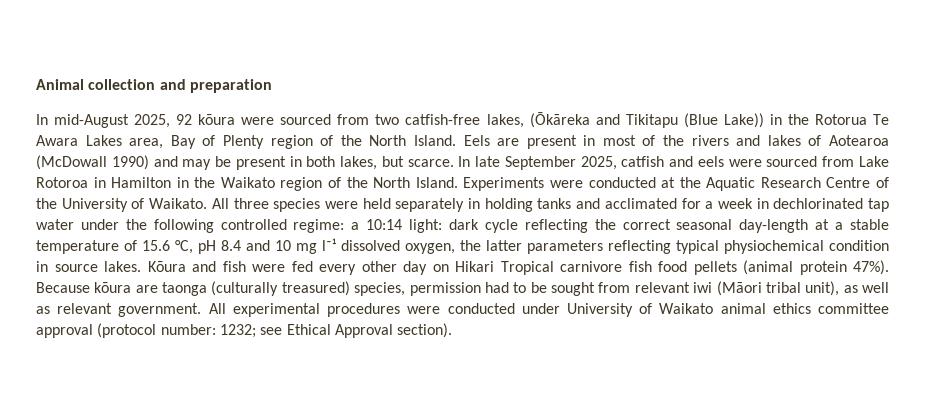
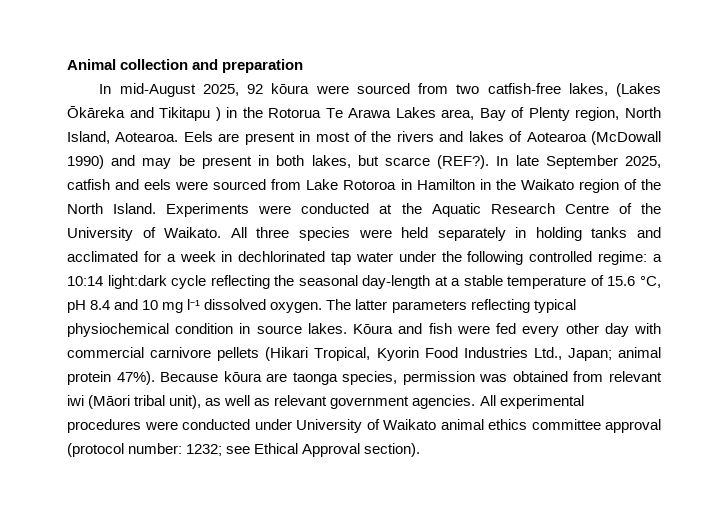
- In mid-August 2025, 92 kōura were sourced from two catfish-free lakes, (Ōkāreka and Tikitapu (Blue Lake)) in the Rotorua Te Awara Lakes area, Bay of Plenty region of the North Island.
+ In mid-August 2025, 92 kōura were sourced from two catfish-free lakes, (Lakes Ōkāreka and Tikitapu ) in the Rotorua Te Arawa Lakes area, Bay of Plenty region, North Island, Aotearoa.
- Eels are present in most of the rivers and lakes of Aotearoa (McDowall 1990) and may be present in both lakes, but scarce.
+ Eels are present in most of the rivers and lakes of Aotearoa (McDowall 1990) and may be present in both lakes, but scarce (REF?).
- All three species were held separately in holding tanks and acclimated for a week in dechlorinated tap water under the following controlled regime: a 10:14 light: dark cycle reflecting the correct seasonal day-length at a stable temperature of 15.6 °C, pH 8.4 and 10 mg l⁻¹ dissolved oxygen, the latter parameters reflecting typical physiochemical condition in source lakes.
+ All three species were held separately in holding tanks and acclimated for a week in dechlorinated tap water under the following controlled regime: a 10:14 light:dark cycle reflecting the seasonal day-length at a stable temperature of 15.6 °C, pH 8.4 and 10 mg l⁻¹ dissolved oxygen. The latter parameters reflecting typical physiochemical condition in source lakes.
- Kōura and fish were fed every other day on Hikari Tropical carnivore fish food pellets (animal protein 47%).
+ Kōura and fish were fed every other day with commercial carnivore pellets (Hikari Tropical, Kyorin Food Industries Ltd., Japan; animal protein 47%).
- Because kōura are taonga (culturally treasured) species, permission had to be sought from relevant iwi (Māori tribal unit), as well as relevant government.
+ Because kōura are taonga species, permission was obtained from relevant iwi (Māori tribal unit), as well as relevant government agencies.

